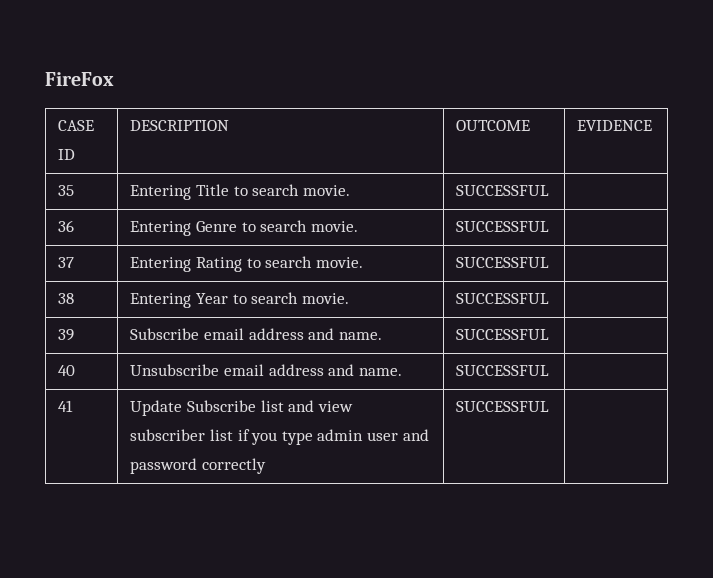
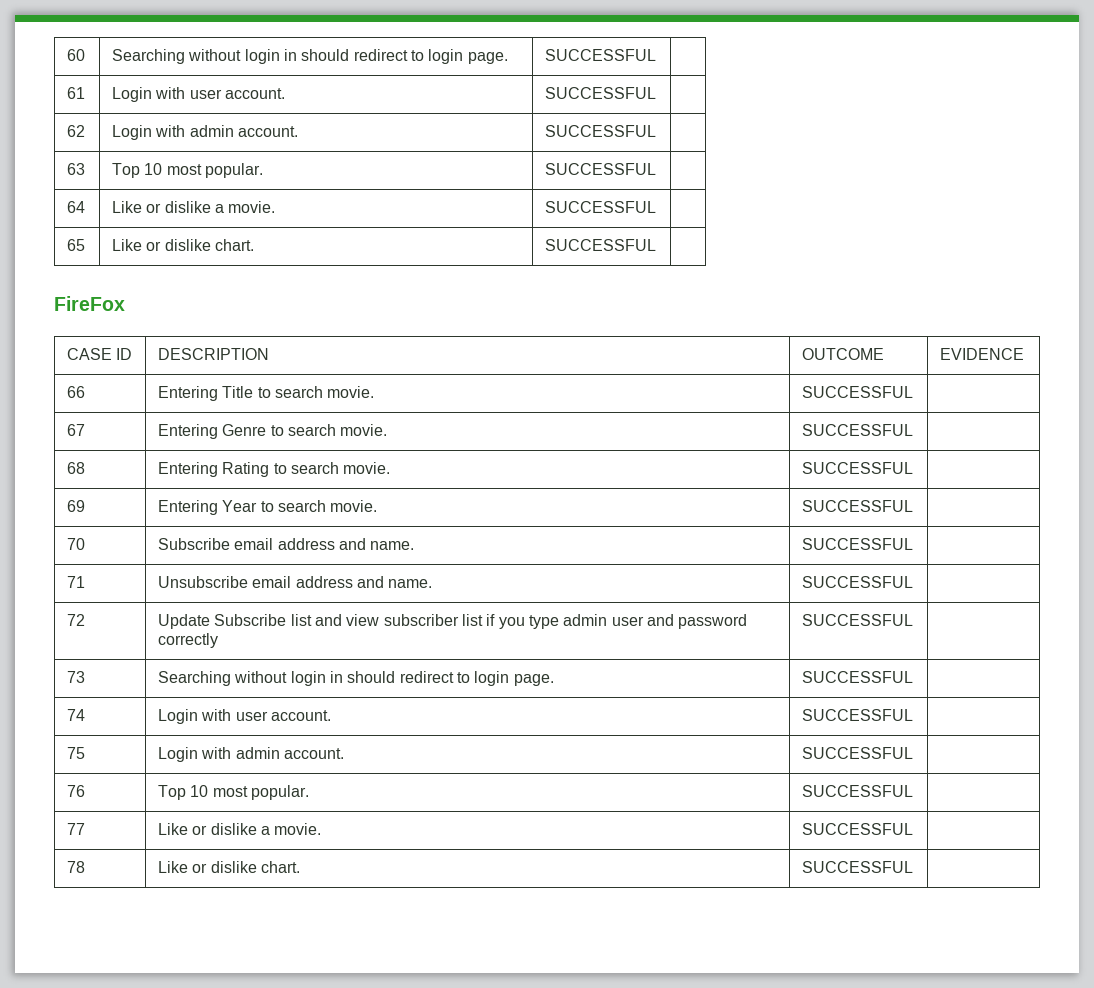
+ 60 | Searching without login in should redirect to login page. | SUCCESSFUL |
+ 61 | Login with user account. | SUCCESSFUL |
+ 62 | Login with admin account. | SUCCESSFUL |
+ 63 | Top 10 most popular. | SUCCESSFUL |
+ 64 | Like or dislike a movie. | SUCCESSFUL |
+ 65 | Like or dislike chart. | SUCCESSFUL |
- 35 | Entering Title to search movie. | SUCCESSFUL |
+ 66 | Entering Title to search movie. | SUCCESSFUL |
- 36 | Entering Genre to search movie. | SUCCESSFUL |
+ 67 | Entering Genre to search movie. | SUCCESSFUL |
- 37 | Entering Rating to search movie. | SUCCESSFUL |
+ 68 | Entering Rating to search movie. | SUCCESSFUL |
- 38 | Entering Year to search movie. | SUCCESSFUL |
+ 69 | Entering Year to search movie. | SUCCESSFUL |
- 39 | Subscribe email address and name. | SUCCESSFUL |
+ 70 | Subscribe email address and name. | SUCCESSFUL |
- 40 | Unsubscribe email address and name. | SUCCESSFUL |
+ 71 | Unsubscribe email address and name. | SUCCESSFUL |
- 41 | Update Subscribe list and view subscriber list if you type admin user and password correctly | SUCCESSFUL |
+ 72 | Update Subscribe list and view subscriber list if you type admin user and password correctly | SUCCESSFUL |
+ 73 | Searching without login in should redirect to login page. | SUCCESSFUL |
+ 74 | Login with user account. | SUCCESSFUL |
+ 75 | Login with admin account. | SUCCESSFUL |
+ 76 | Top 10 most popular. | SUCCESSFUL |
+ 77 | Like or dislike a movie. | SUCCESSFUL |
+ 78 | Like or dislike chart. | SUCCESSFUL |

